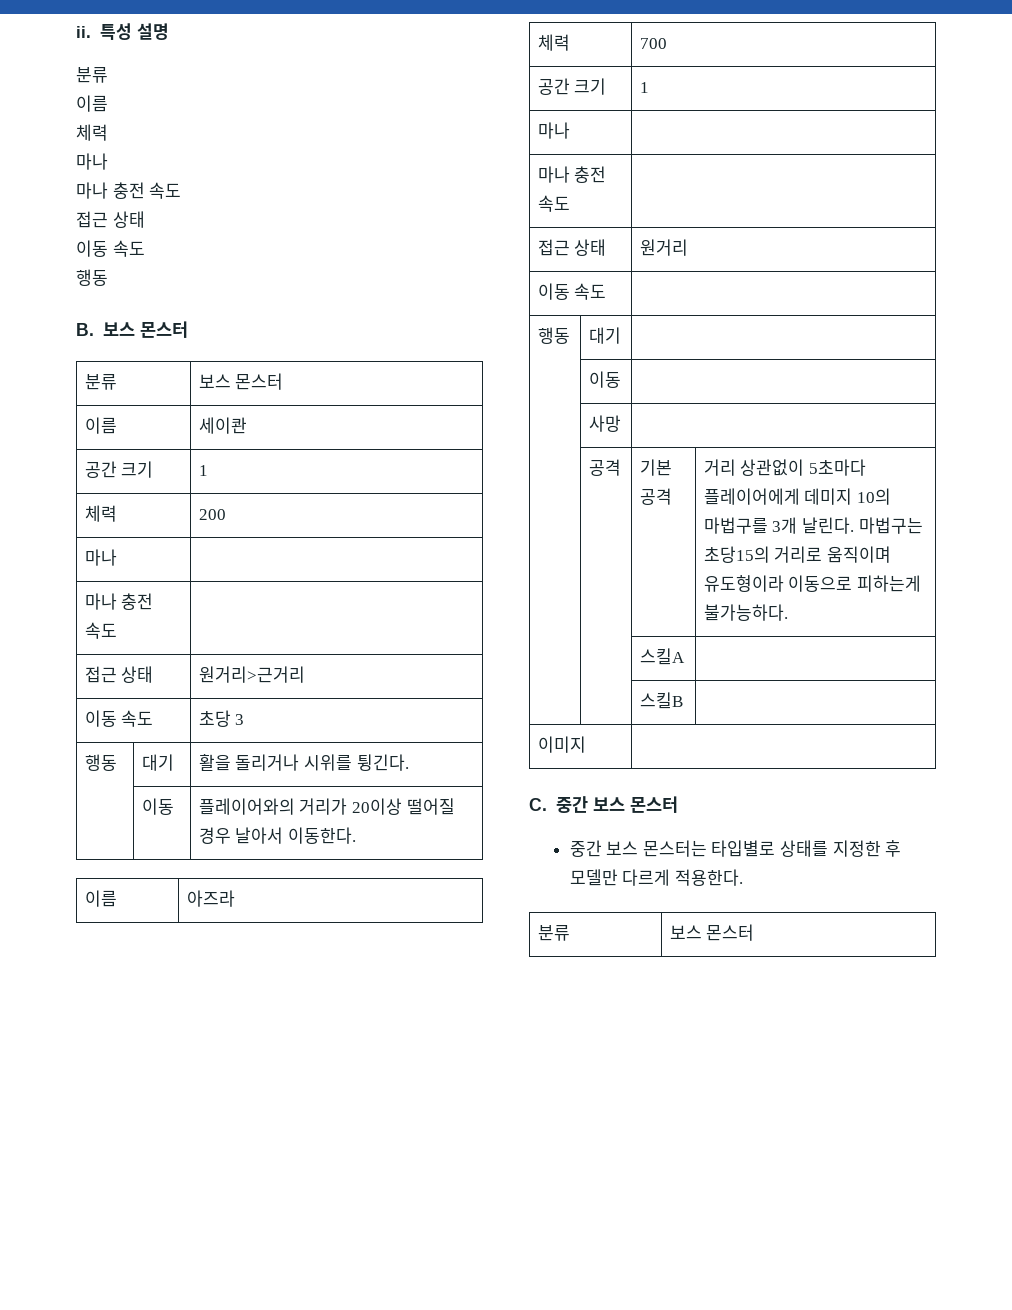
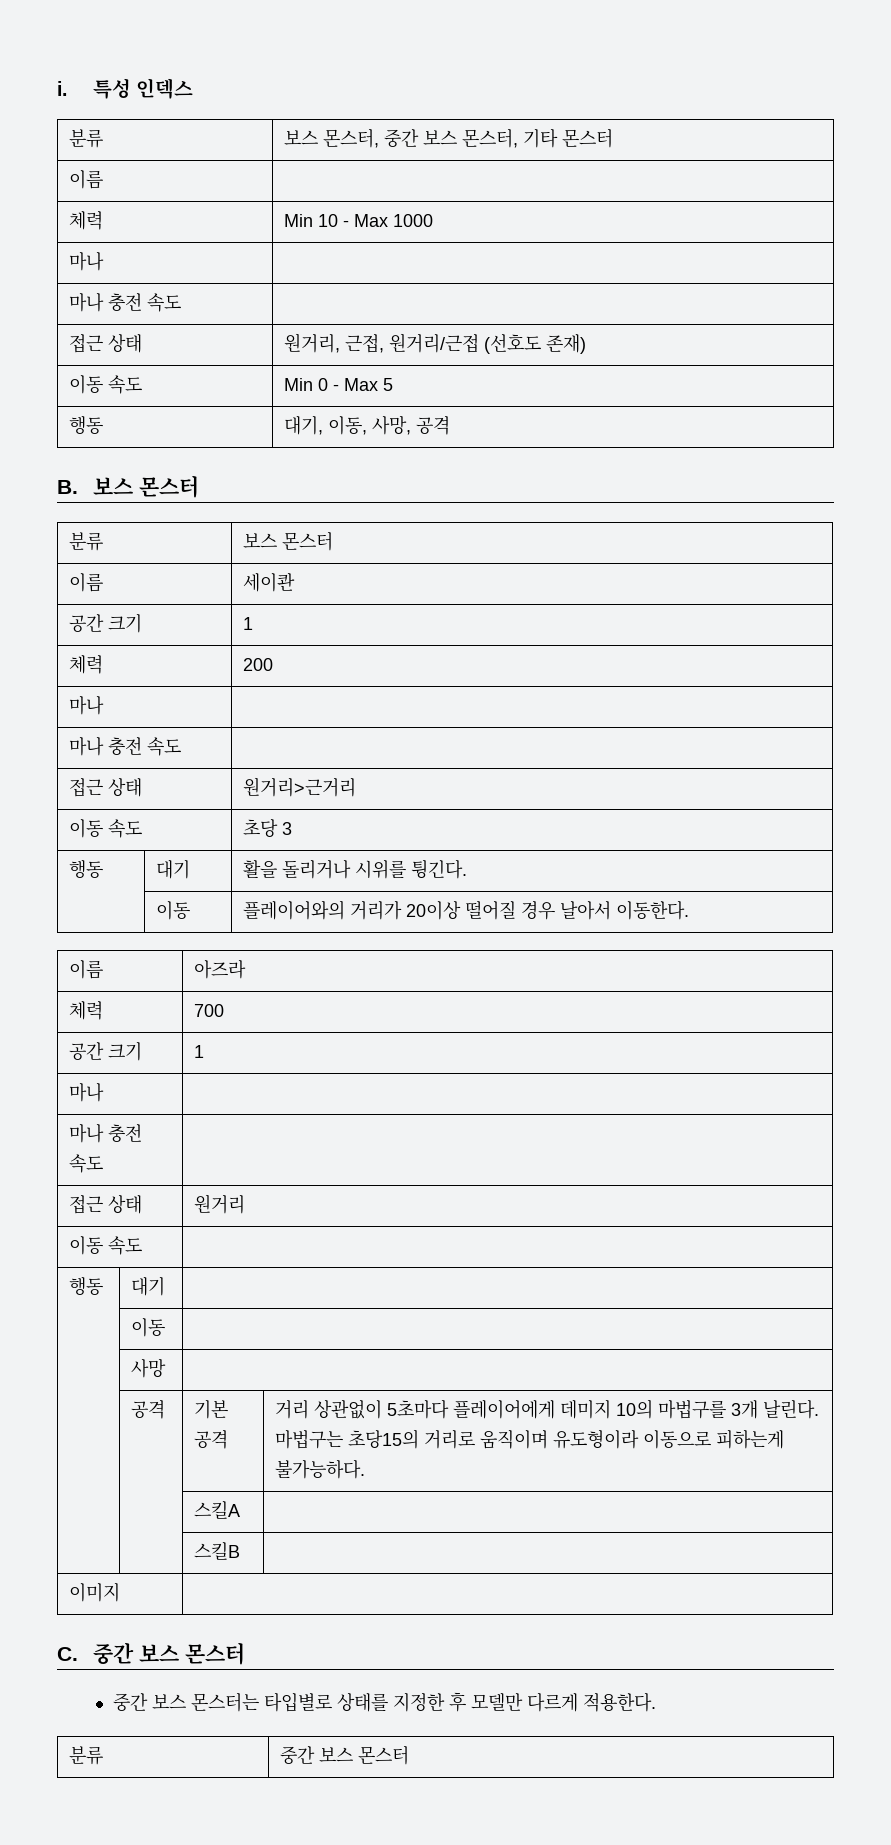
- ii. 특성 설명
- 분류
- 이름
- 체력
- 마나
- 마나 충전 속도
- 접근 상태
- 이동 속도
- 행동
+ i. 특성 인덱스
+ 분류 | 보스 몬스터, 중간 보스 몬스터, 기타 몬스터
+ 이름 |
+ 체력 | Min 10 - Max 1000
+ 마나 |
+ 마나 충전 속도 |
+ 접근 상태 | 원거리, 근접, 원거리/근접 (선호도 존재)
+ 이동 속도 | Min 0 - Max 5
+ 행동 | 대기, 이동, 사망, 공격
  중간 보스 몬스터는 타입별로 상태를 지정한 후 모델만 다르게 적용한다.
- 분류 | 보스 몬스터
+ 분류 | 중간 보스 몬스터

